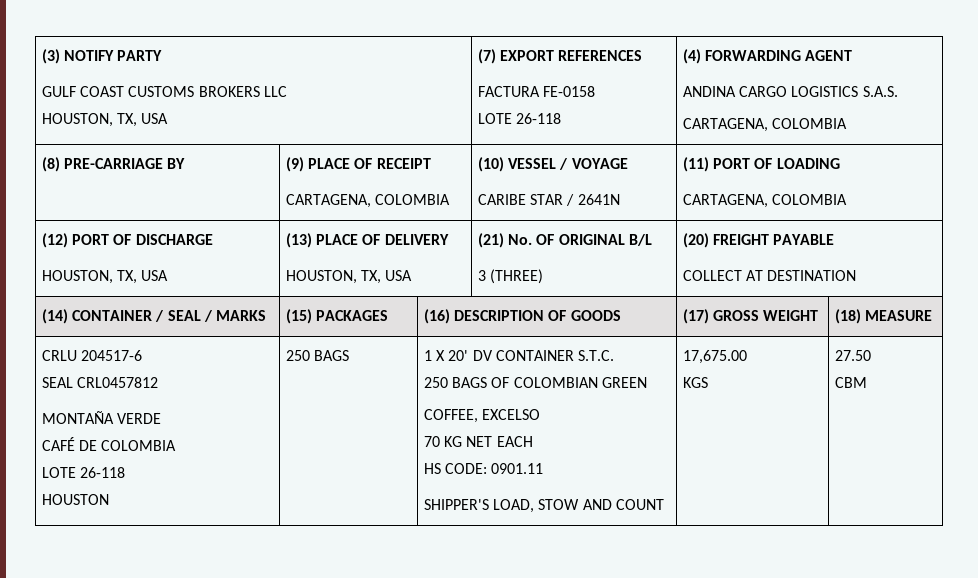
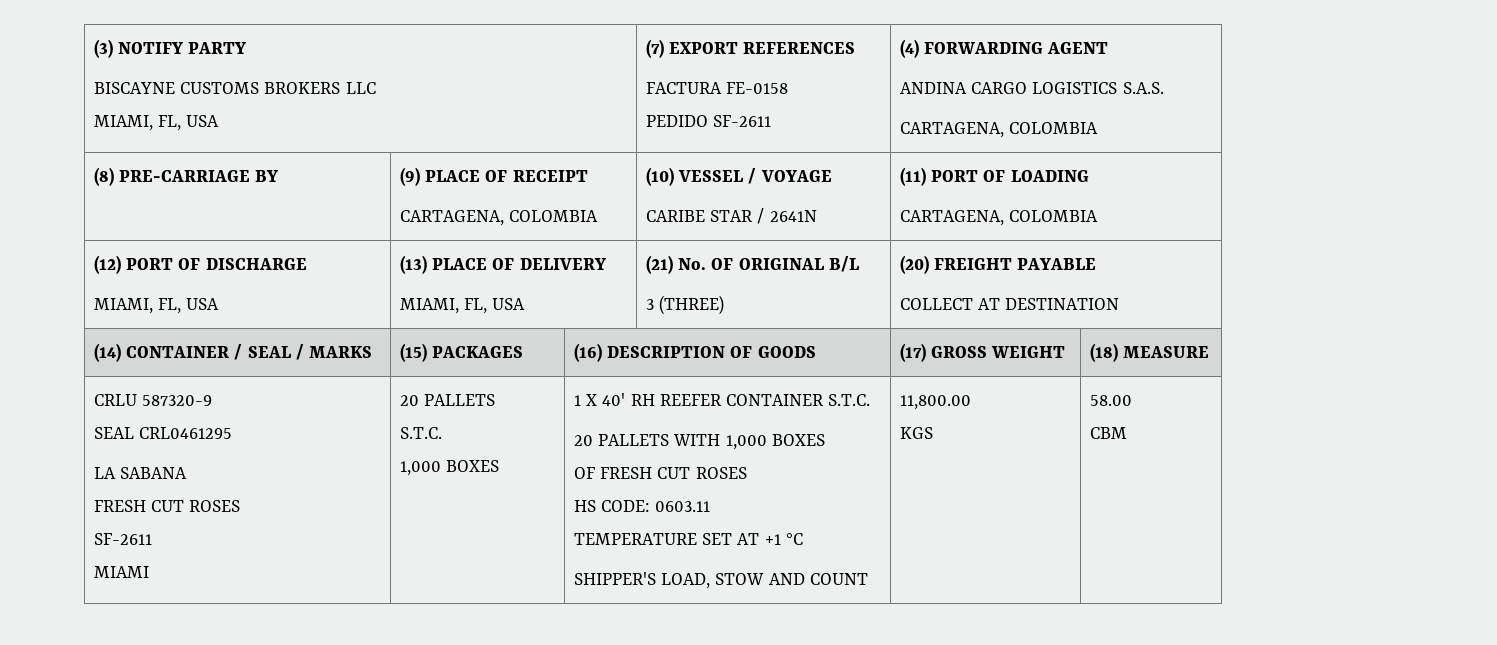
  (3) NOTIFY PARTY
- GULF COAST CUSTOMS BROKERS LLC
- HOUSTON, TX, USA | (7) EXPORT REFERENCES
+ BISCAYNE CUSTOMS BROKERS LLC
+ MIAMI, FL, USA | (7) EXPORT REFERENCES
  FACTURA FE-0158
- LOTE 26-118 | (4) FORWARDING AGENT
+ PEDIDO SF-2611 | (4) FORWARDING AGENT
  (12) PORT OF DISCHARGE
- HOUSTON, TX, USA | (13) PLACE OF DELIVERY
- HOUSTON, TX, USA | (21) No. OF ORIGINAL B/L
+ MIAMI, FL, USA | (13) PLACE OF DELIVERY
+ MIAMI, FL, USA | (21) No. OF ORIGINAL B/L
- CRLU 204517-6
- SEAL CRL0457812
- MONTAÑA VERDE
- CAFÉ DE COLOMBIA
- LOTE 26-118
- HOUSTON | 250 BAGS
+ CRLU 587320-9
+ SEAL CRL0461295
+ LA SABANA
+ FRESH CUT ROSES
+ SF-2611
+ MIAMI | 20 PALLETS
+ S.T.C.
+ 1,000 BOXES
- 1 X 20' DV CONTAINER S.T.C.
+ 1 X 40' RH REEFER CONTAINER S.T.C.
- 250 BAGS OF COLOMBIAN GREEN
- COFFEE, EXCELSO
- 70 KG NET EACH
- HS CODE: 0901.11
+ 20 PALLETS WITH 1,000 BOXES
+ OF FRESH CUT ROSES
+ HS CODE: 0603.11
+ TEMPERATURE SET AT +1 °C
- 17,675.00
+ 11,800.00
- 27.50
+ 58.00

